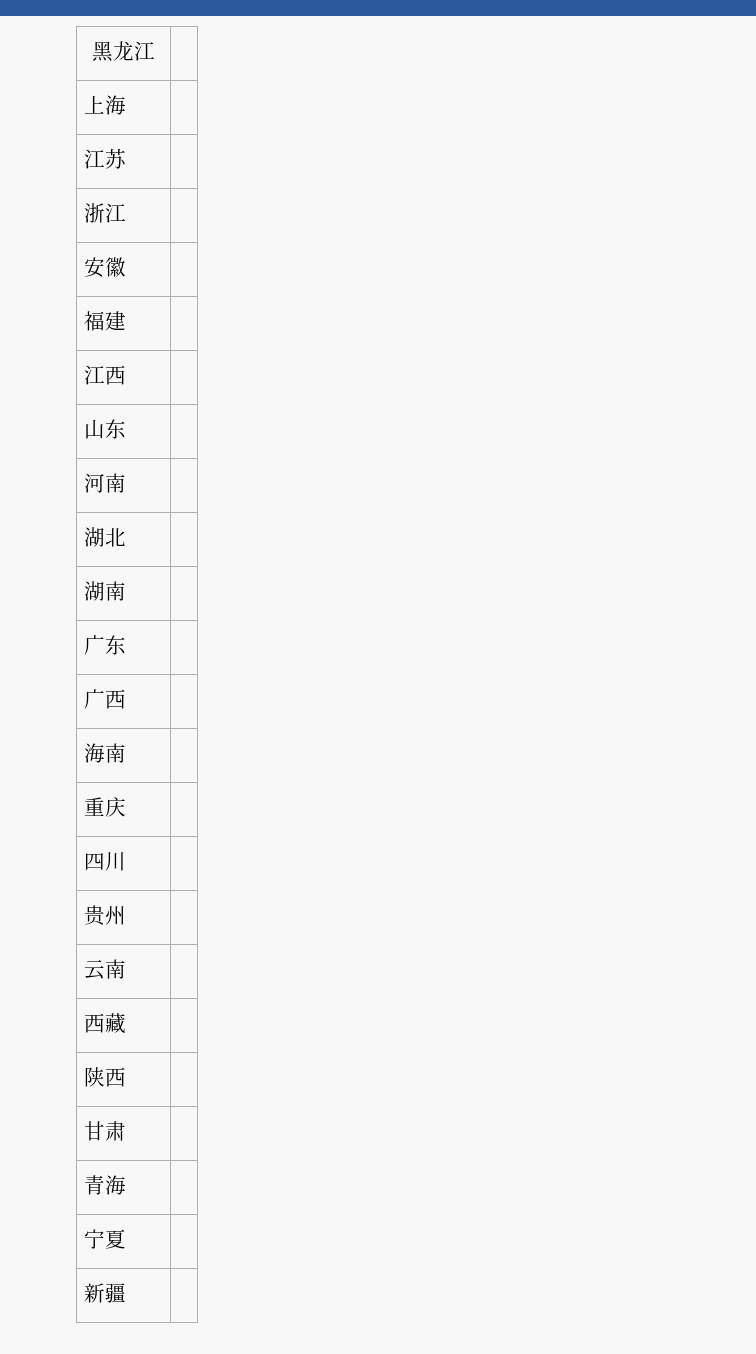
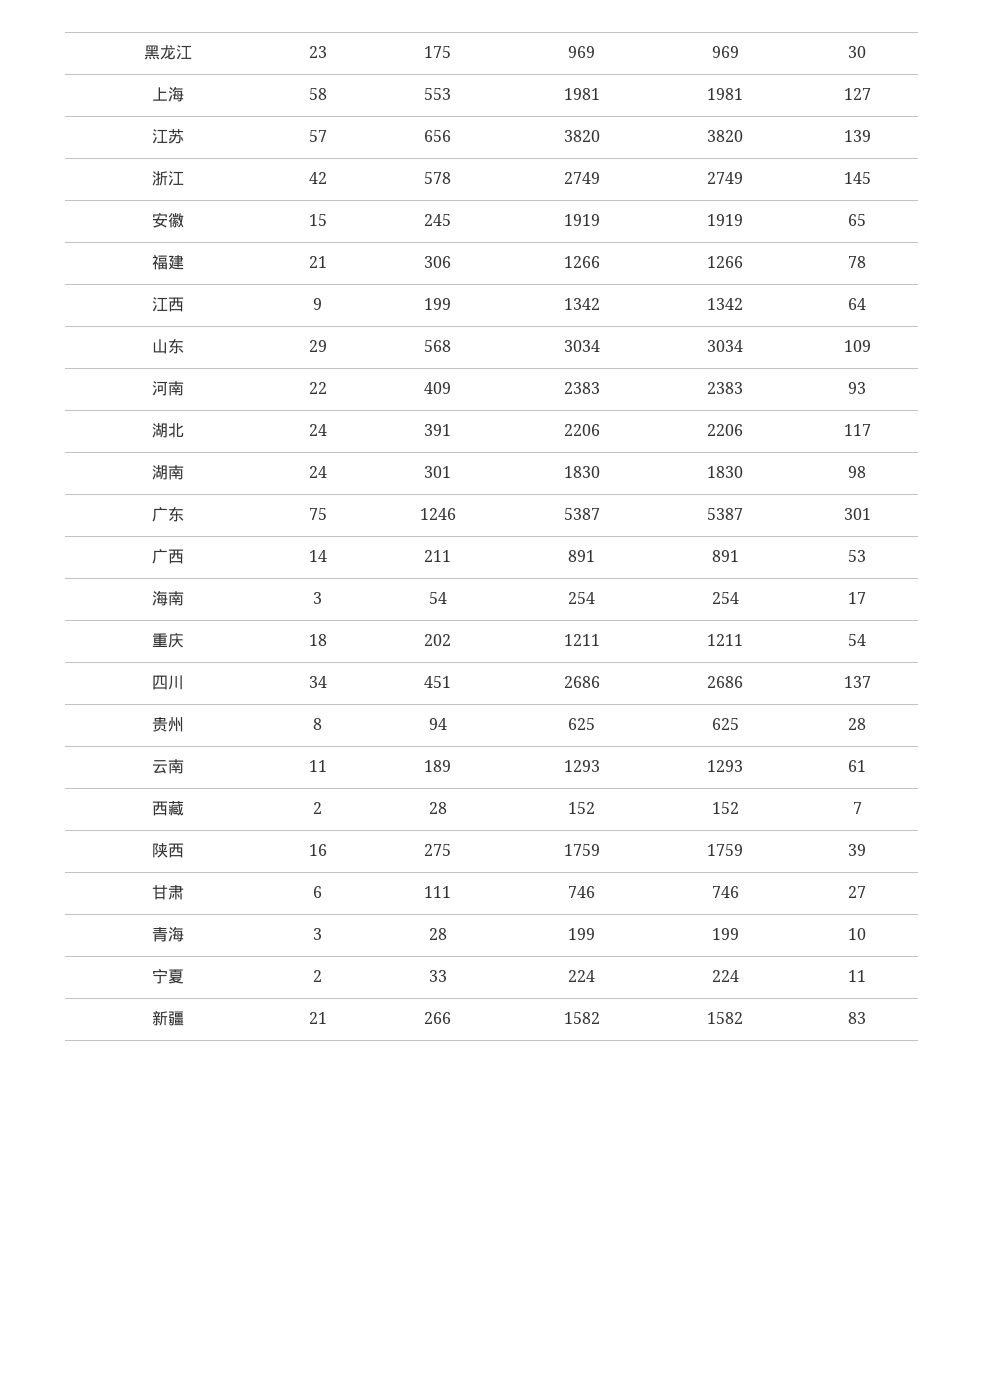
- 黑龙江 |
- 上海 |
- 江苏 |
- 浙江 |
- 安徽 |
- 福建 |
- 江西 |
- 山东 |
- 河南 |
- 湖北 |
- 湖南 |
- 广东 |
- 广西 |
- 海南 |
- 重庆 |
- 四川 |
- 贵州 |
- 云南 |
- 西藏 |
- 陕西 |
- 甘肃 |
- 青海 |
- 宁夏 |
- 新疆 |
+ 黑龙江 | 23 | 175 | 969 | 969 | 30
+ 上海 | 58 | 553 | 1981 | 1981 | 127
+ 江苏 | 57 | 656 | 3820 | 3820 | 139
+ 浙江 | 42 | 578 | 2749 | 2749 | 145
+ 安徽 | 15 | 245 | 1919 | 1919 | 65
+ 福建 | 21 | 306 | 1266 | 1266 | 78
+ 江西 | 9 | 199 | 1342 | 1342 | 64
+ 山东 | 29 | 568 | 3034 | 3034 | 109
+ 河南 | 22 | 409 | 2383 | 2383 | 93
+ 湖北 | 24 | 391 | 2206 | 2206 | 117
+ 湖南 | 24 | 301 | 1830 | 1830 | 98
+ 广东 | 75 | 1246 | 5387 | 5387 | 301
+ 广西 | 14 | 211 | 891 | 891 | 53
+ 海南 | 3 | 54 | 254 | 254 | 17
+ 重庆 | 18 | 202 | 1211 | 1211 | 54
+ 四川 | 34 | 451 | 2686 | 2686 | 137
+ 贵州 | 8 | 94 | 625 | 625 | 28
+ 云南 | 11 | 189 | 1293 | 1293 | 61
+ 西藏 | 2 | 28 | 152 | 152 | 7
+ 陕西 | 16 | 275 | 1759 | 1759 | 39
+ 甘肃 | 6 | 111 | 746 | 746 | 27
+ 青海 | 3 | 28 | 199 | 199 | 10
+ 宁夏 | 2 | 33 | 224 | 224 | 11
+ 新疆 | 21 | 266 | 1582 | 1582 | 83

